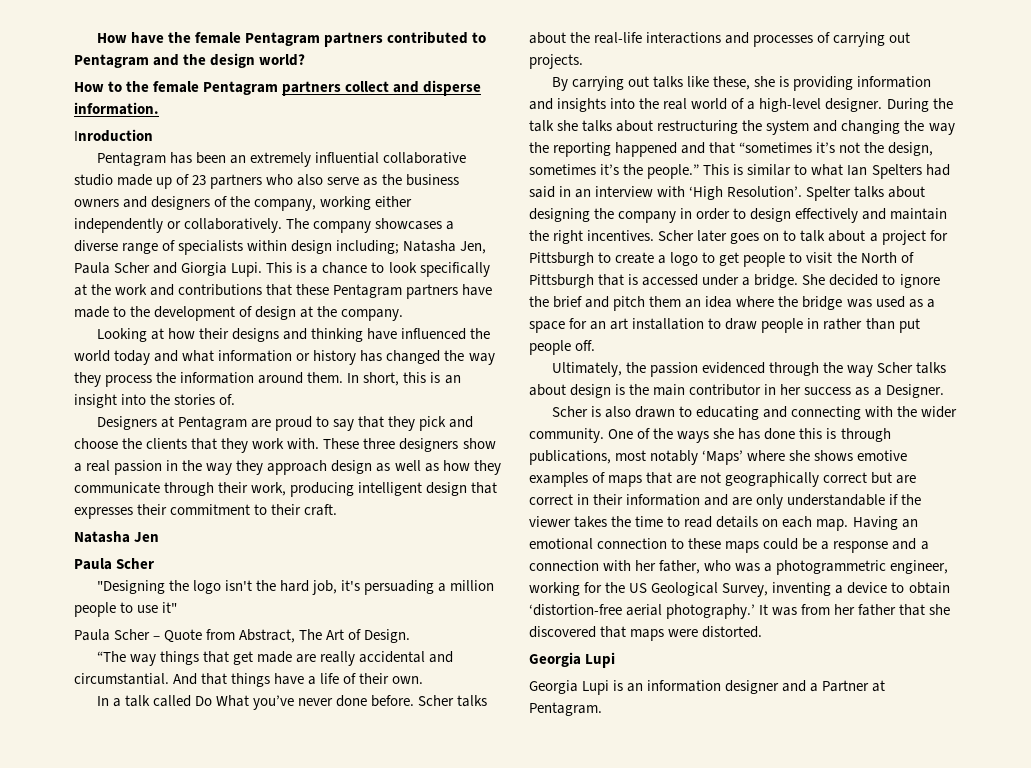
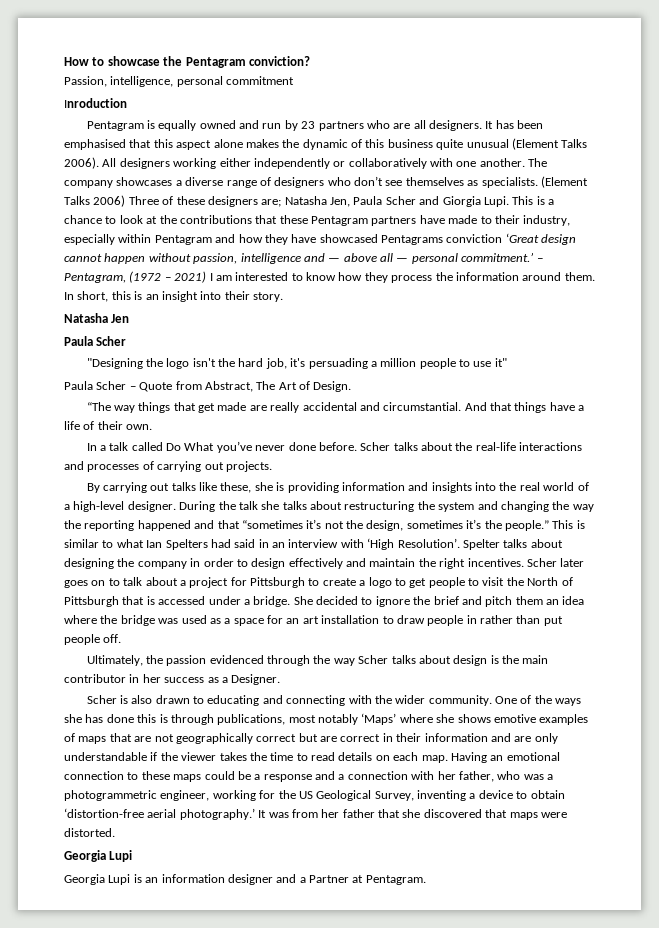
- How have the female Pentagram partners contributed to Pentagram and the design world?
- How to the female Pentagram partners collect and disperse information.
+ How to showcase the Pentagram conviction?
+ Passion, intelligence, personal commitment
  Inroduction
- Pentagram has been an extremely influential collaborative studio made up of 23 partners who also serve as the business owners and designers of the company, working either independently or collaboratively.
+ Pentagram is equally owned and run by 23 partners who are all designers. It has been emphasised that this aspect alone makes the dynamic of this business quite unusual (Element Talks 2006). All designers working either independently or collaboratively with one another.
- The company showcases a diverse range of specialists within design including; Natasha Jen, Paula Scher and Giorgia Lupi.
+ The company showcases a diverse range of designers who don’t see themselves as specialists. (Element Talks 2006) Three of these designers are; Natasha Jen, Paula Scher and Giorgia Lupi.
- This is a chance to look specifically at the work and contributions that these Pentagram partners have made to the development of design at the company.
- Looking at how their designs and thinking have influenced the world today and what information or history has changed the way they process the information around them.
+ This is a chance to look at the contributions that these Pentagram partners have made to their industry, especially within Pentagram and how they have showcased Pentagrams conviction ‘Great design cannot happen without passion, intelligence and — above all — personal commitment.’ – Pentagram, (1972 – 2021) I am interested to know how they process the information around them.
- In short, this is an insight into the stories of.
- Designers at Pentagram are proud to say that they pick and choose the clients that they work with. These three designers show a real passion in the way they approach design as well as how they communicate through their work, producing intelligent design that expresses their commitment to their craft.
+ In short, this is an insight into their story.

